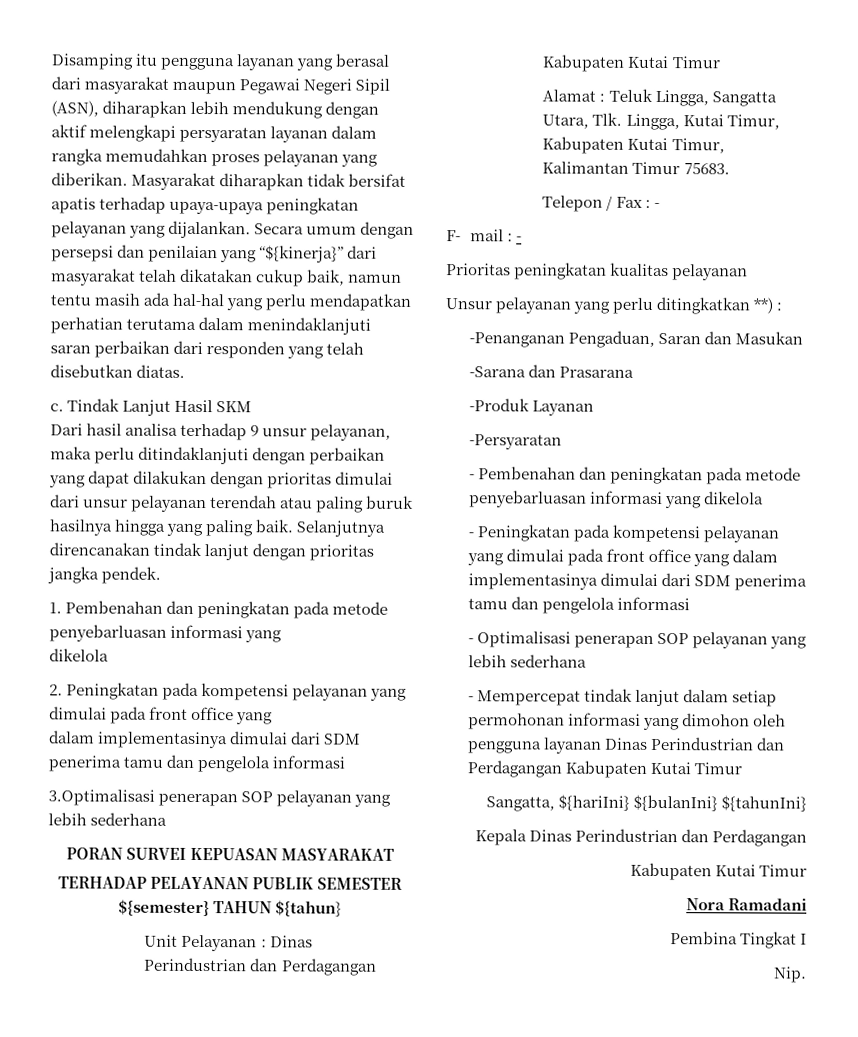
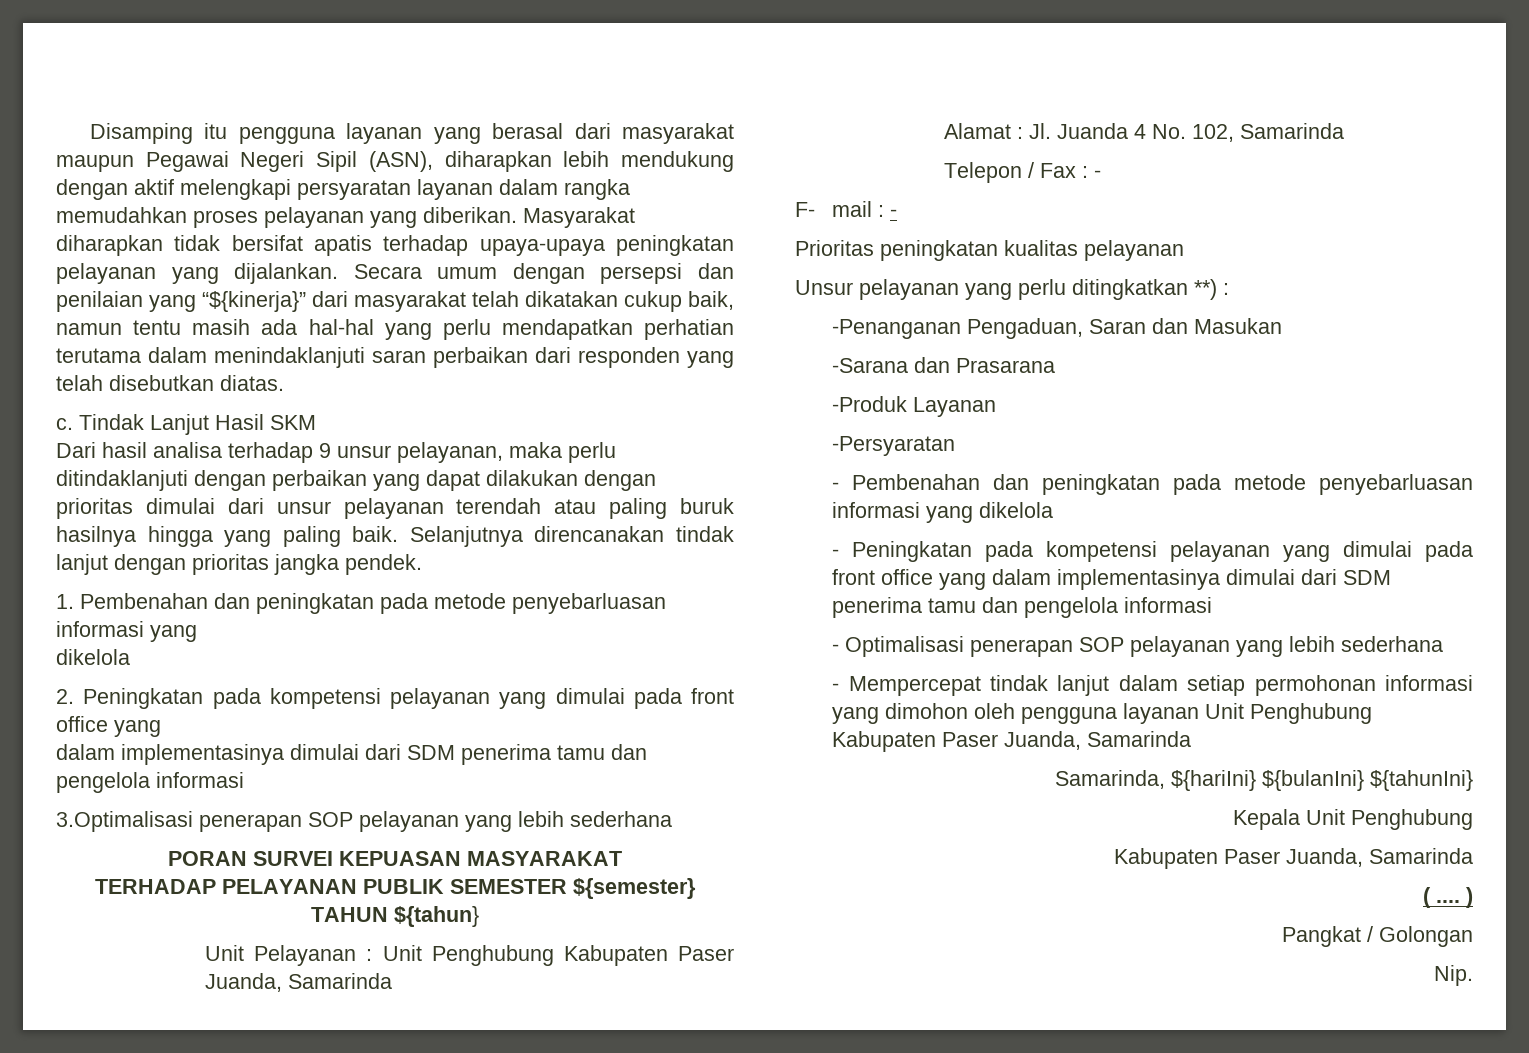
- Unit Pelayanan : Dinas Perindustrian dan Perdagangan Kabupaten Kutai Timur
- Alamat : Teluk Lingga, Sangatta Utara, Tlk. Lingga, Kutai Timur, Kabupaten Kutai Timur, Kalimantan Timur 75683.
+ Unit Pelayanan : Unit Penghubung Kabupaten Paser Juanda, Samarinda
+ Alamat : Jl. Juanda 4 No. 102, Samarinda
- - Mempercepat tindak lanjut dalam setiap permohonan informasi yang dimohon oleh pengguna layanan Dinas Perindustrian dan Perdagangan Kabupaten Kutai Timur
- Sangatta, ${hariIni} ${bulanIni} ${tahunIni}
- Kepala Dinas Perindustrian dan Perdagangan
- Kabupaten Kutai Timur
- Nora Ramadani
- Pembina Tingkat I
+ - Mempercepat tindak lanjut dalam setiap permohonan informasi yang dimohon oleh pengguna layanan Unit Penghubung Kabupaten Paser Juanda, Samarinda
+ Samarinda, ${hariIni} ${bulanIni} ${tahunIni}
+ Kepala Unit Penghubung
+ Kabupaten Paser Juanda, Samarinda
+ ( .... )
+ Pangkat / Golongan

